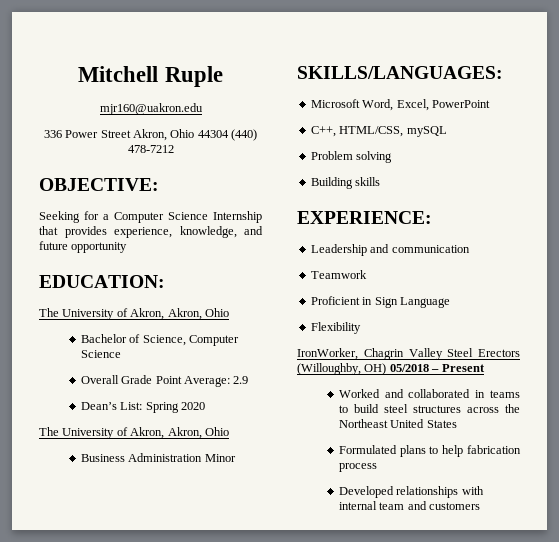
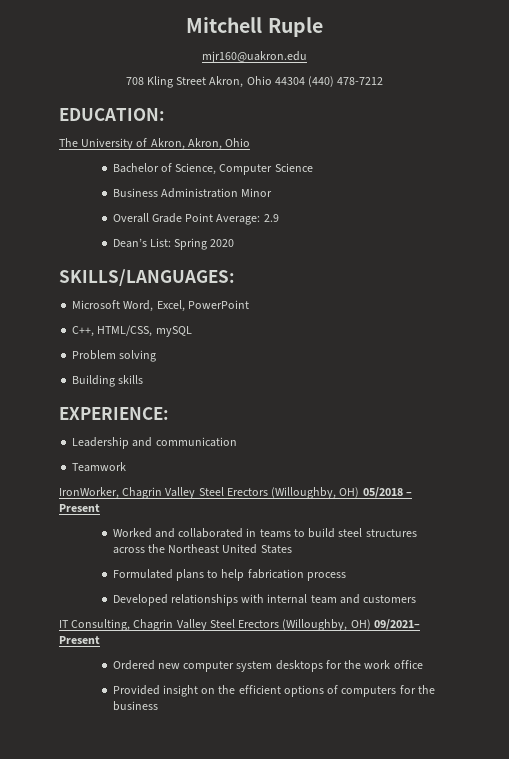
- 336 Power Street Akron, Ohio 44304 (440) 478-7212
+ 708 Kling Street Akron, Ohio 44304 (440) 478-7212
- OBJECTIVE:
- Seeking for a Computer Science Internship that provides experience, knowledge, and future opportunity
+ Business Administration Minor
  Dean’s List: Spring 2020
- The University of Akron, Akron, Ohio
- Business Administration Minor
- Proficient in Sign Language
- Flexibility
+ IT Consulting, Chagrin Valley Steel Erectors (Willoughby, OH) 09/2021– Present
+ Ordered new computer system desktops for the work office
+ Provided insight on the efficient options of computers for the business

